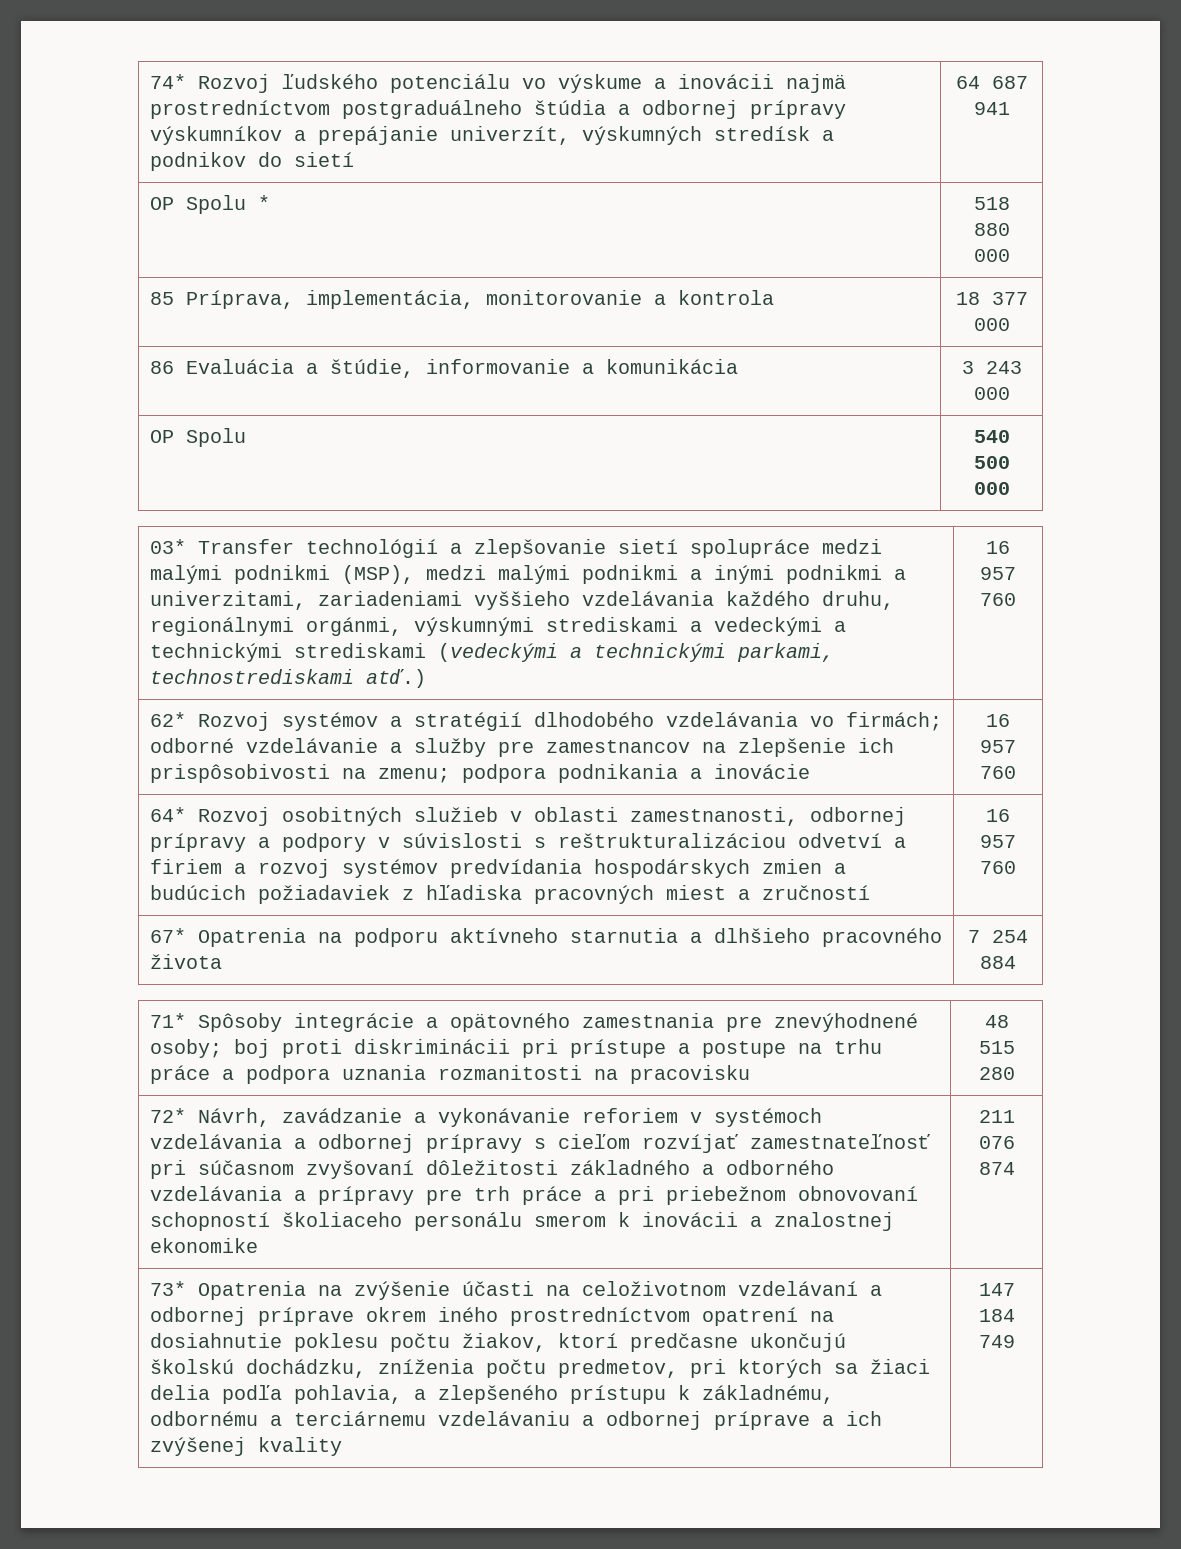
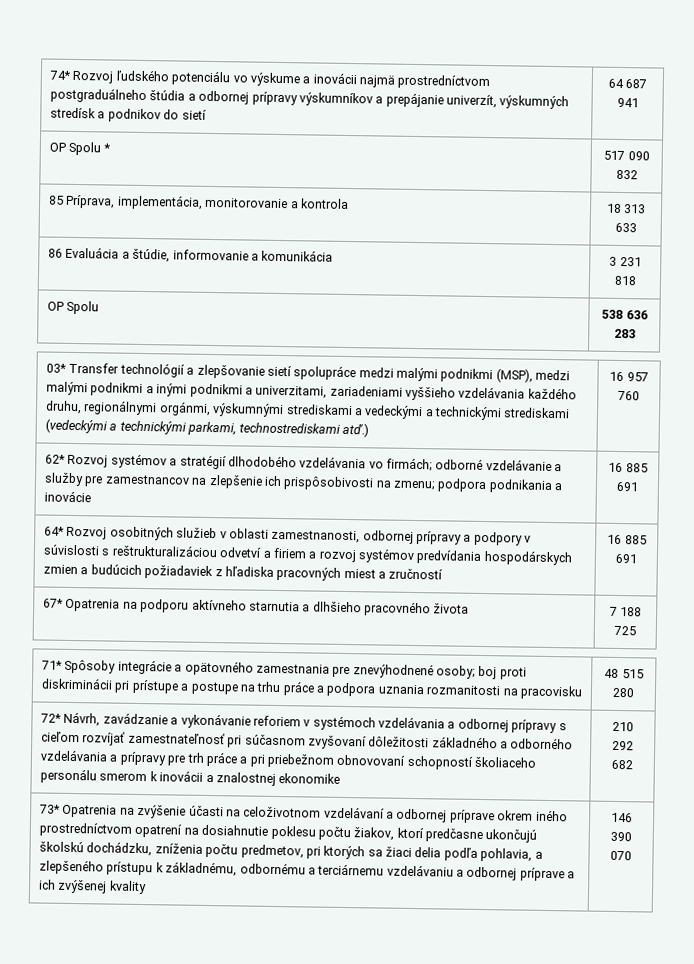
- OP Spolu * | 518 880 000
+ OP Spolu * | 517 090 832
- 85 Príprava, implementácia, monitorovanie a kontrola | 18 377 000
+ 85 Príprava, implementácia, monitorovanie a kontrola | 18 313 633
- 86 Evaluácia a štúdie, informovanie a komunikácia | 3 243 000
+ 86 Evaluácia a štúdie, informovanie a komunikácia | 3 231 818
- OP Spolu | 540 500 000
+ OP Spolu | 538 636 283
- 62* Rozvoj systémov a stratégií dlhodobého vzdelávania vo firmách; odborné vzdelávanie a služby pre zamestnancov na zlepšenie ich prispôsobivosti na zmenu; podpora podnikania a inovácie | 16 957 760
+ 62* Rozvoj systémov a stratégií dlhodobého vzdelávania vo firmách; odborné vzdelávanie a služby pre zamestnancov na zlepšenie ich prispôsobivosti na zmenu; podpora podnikania a inovácie | 16 885 691
- 64* Rozvoj osobitných služieb v oblasti zamestnanosti, odbornej prípravy a podpory v súvislosti s reštrukturalizáciou odvetví a firiem a rozvoj systémov predvídania hospodárskych zmien a budúcich požiadaviek z hľadiska pracovných miest a zručností | 16 957 760
+ 64* Rozvoj osobitných služieb v oblasti zamestnanosti, odbornej prípravy a podpory v súvislosti s reštrukturalizáciou odvetví a firiem a rozvoj systémov predvídania hospodárskych zmien a budúcich požiadaviek z hľadiska pracovných miest a zručností | 16 885 691
- 67* Opatrenia na podporu aktívneho starnutia a dlhšieho pracovného života | 7 254 884
+ 67* Opatrenia na podporu aktívneho starnutia a dlhšieho pracovného života | 7 188 725
- 211 076 874
+ 210 292 682
- 147 184 749
+ 146 390 070

